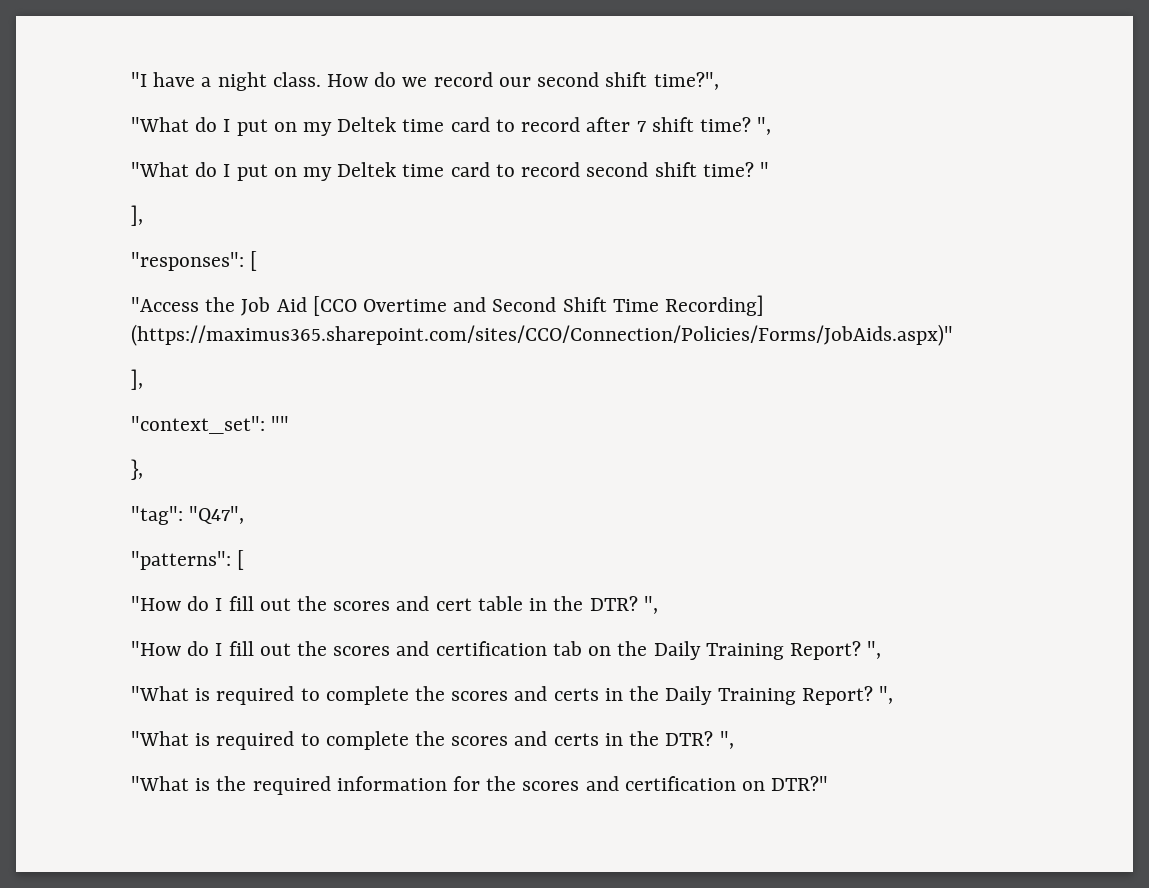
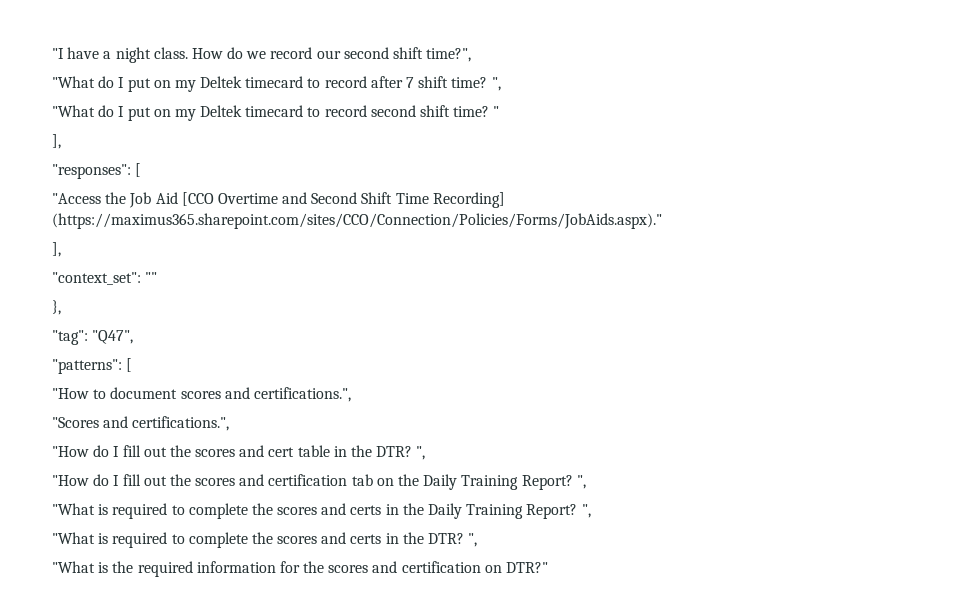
- "What do I put on my Deltek time card to record after 7 shift time?
+ "What do I put on my Deltek timecard to record after 7 shift time?
- "What do I put on my Deltek time card to record second shift time?
+ "What do I put on my Deltek timecard to record second shift time?
- "Access the Job Aid [CCO Overtime and Second Shift Time Recording] (https://maximus365.sharepoint.com/sites/CCO/Connection/Policies/Forms/JobAids.aspx)"
+ "Access the Job Aid [CCO Overtime and Second Shift Time Recording] (https://maximus365.sharepoint.com/sites/CCO/Connection/Policies/Forms/JobAids.aspx)."
+ "How to document scores and certifications.",
+ "Scores and certifications.",

